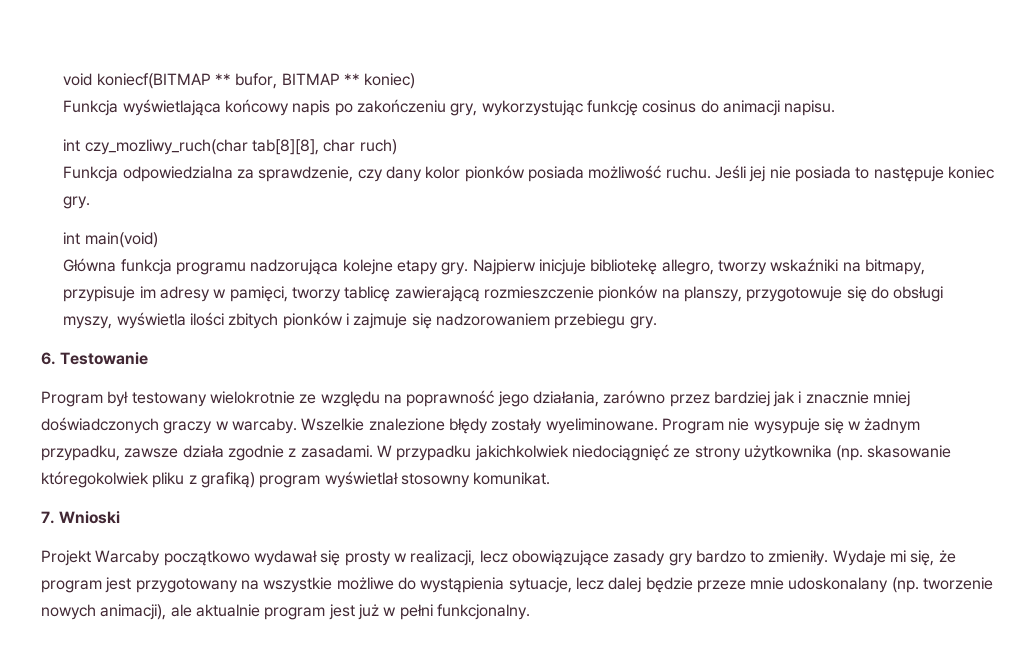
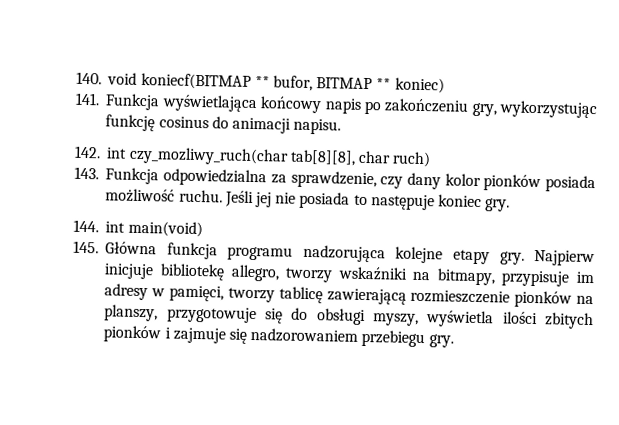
- void koniecf(BITMAP ** bufor, BITMAP ** koniec)
+ 140. void koniecf(BITMAP ** bufor, BITMAP ** koniec)
- Funkcja wyświetlająca końcowy napis po zakończeniu gry, wykorzystując funkcję cosinus do animacji napisu.
+ 141. Funkcja wyświetlająca końcowy napis po zakończeniu gry, wykorzystując funkcję cosinus do animacji napisu.
- int czy_mozliwy_ruch(char tab[8][8], char ruch)
+ 142. int czy_mozliwy_ruch(char tab[8][8], char ruch)
- Funkcja odpowiedzialna za sprawdzenie, czy dany kolor pionków posiada możliwość ruchu.
+ 143. Funkcja odpowiedzialna za sprawdzenie, czy dany kolor pionków posiada możliwość ruchu.
- int main(void)
+ 144. int main(void)
- Główna funkcja programu nadzorująca kolejne etapy gry.
+ 145. Główna funkcja programu nadzorująca kolejne etapy gry.
- 6. Testowanie
- Program był testowany wielokrotnie ze względu na poprawność jego działania, zarówno przez bardziej jak i znacznie mniej doświadczonych graczy w warcaby. Wszelkie znalezione błędy zostały wyeliminowane. Program nie wysypuje się w żadnym przypadku, zawsze działa zgodnie z zasadami. W przypadku jakichkolwiek niedociągnięć ze strony użytkownika (np. skasowanie któregokolwiek pliku z grafiką) program wyświetlał stosowny komunikat.
- 7. Wnioski
- Projekt Warcaby początkowo wydawał się prosty w realizacji, lecz obowiązujące zasady gry bardzo to zmieniły. Wydaje mi się, że program jest przygotowany na wszystkie możliwe do wystąpienia sytuacje, lecz dalej będzie przeze mnie udoskonalany (np. tworzenie nowych animacji), ale aktualnie program jest już w pełni funkcjonalny.

